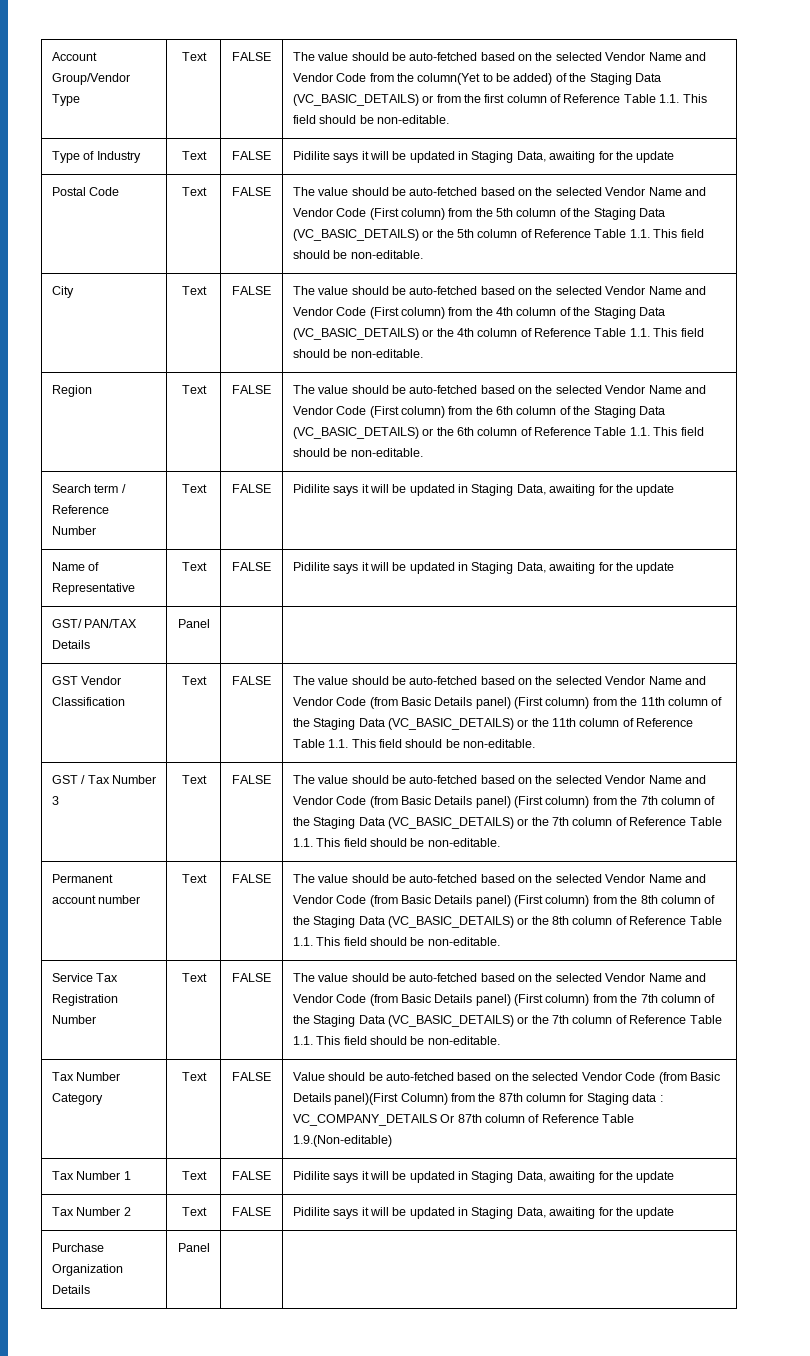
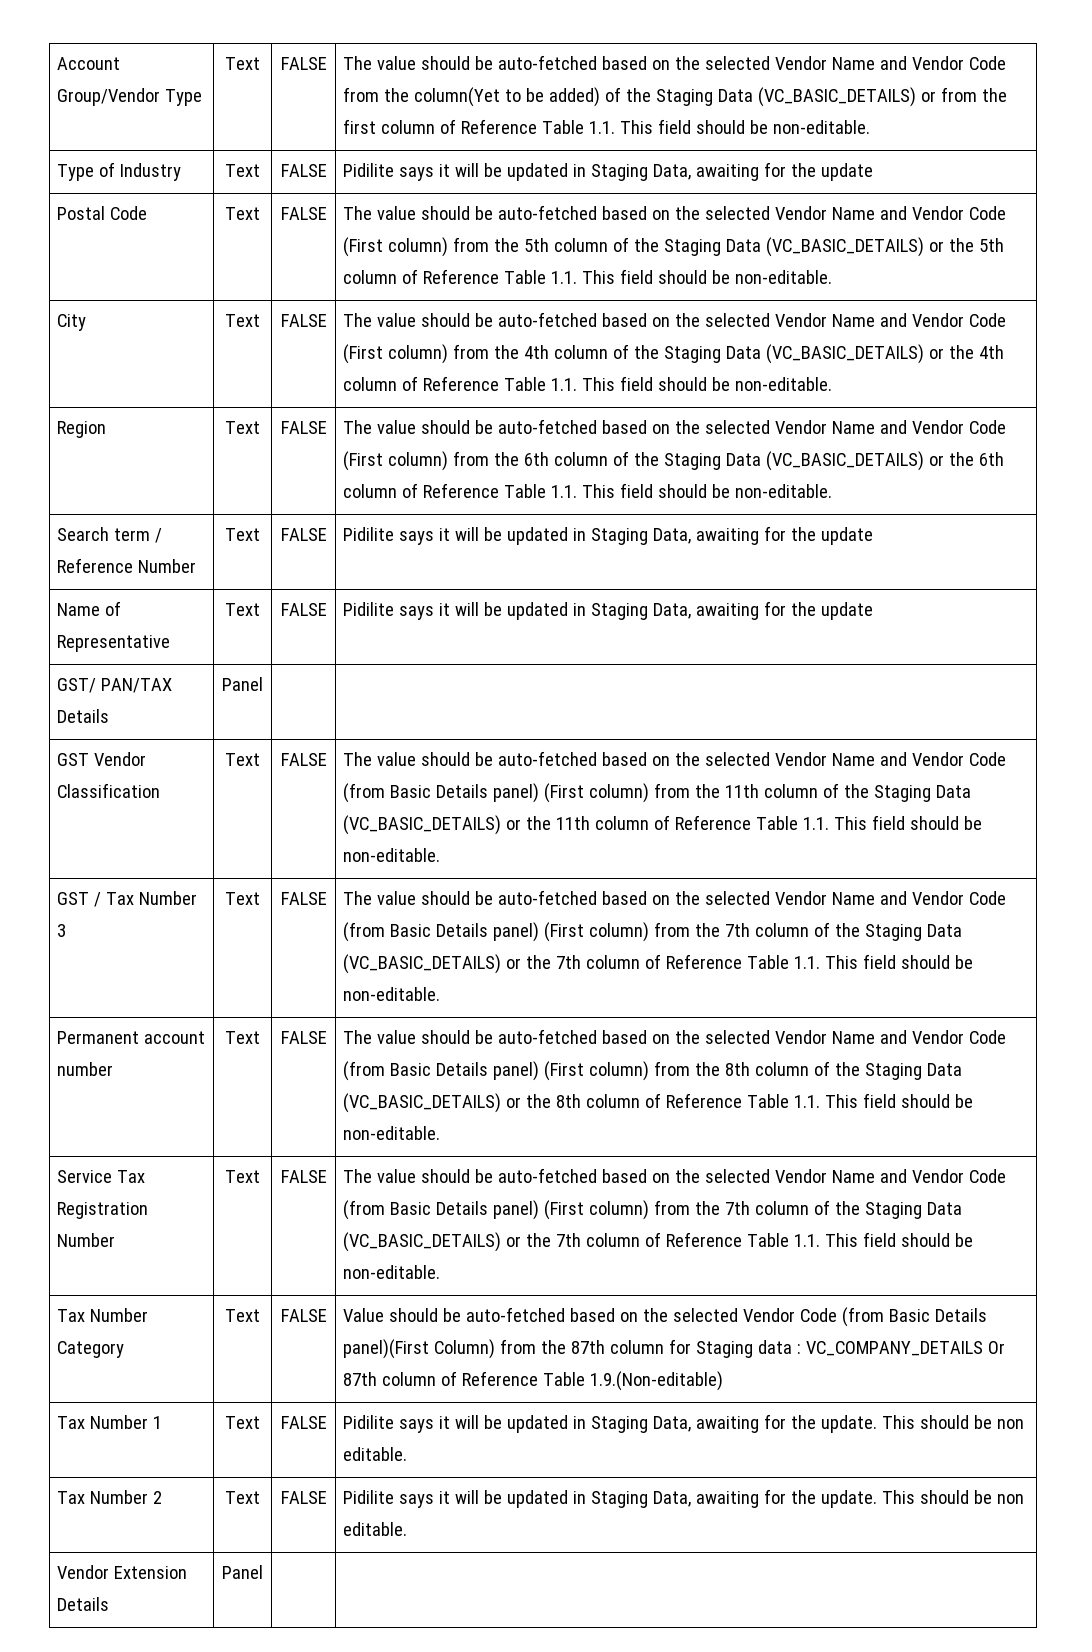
- Tax Number 1 | Text | FALSE | Pidilite says it will be updated in Staging Data, awaiting for the update
+ Tax Number 1 | Text | FALSE | Pidilite says it will be updated in Staging Data, awaiting for the update. This should be non editable.
- Tax Number 2 | Text | FALSE | Pidilite says it will be updated in Staging Data, awaiting for the update
- Purchase Organization Details | Panel | |
+ Tax Number 2 | Text | FALSE | Pidilite says it will be updated in Staging Data, awaiting for the update. This should be non editable.
+ Vendor Extension Details | Panel | |

